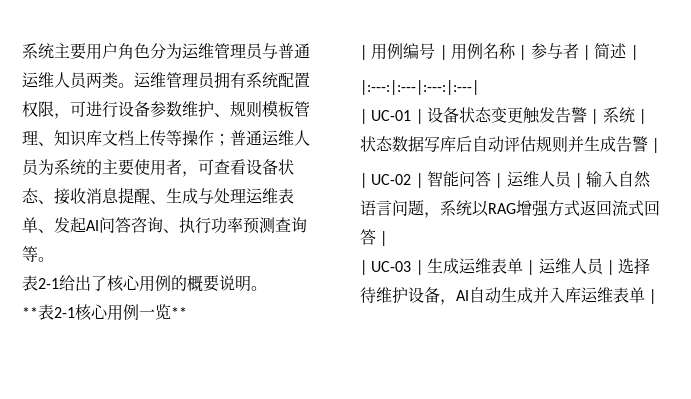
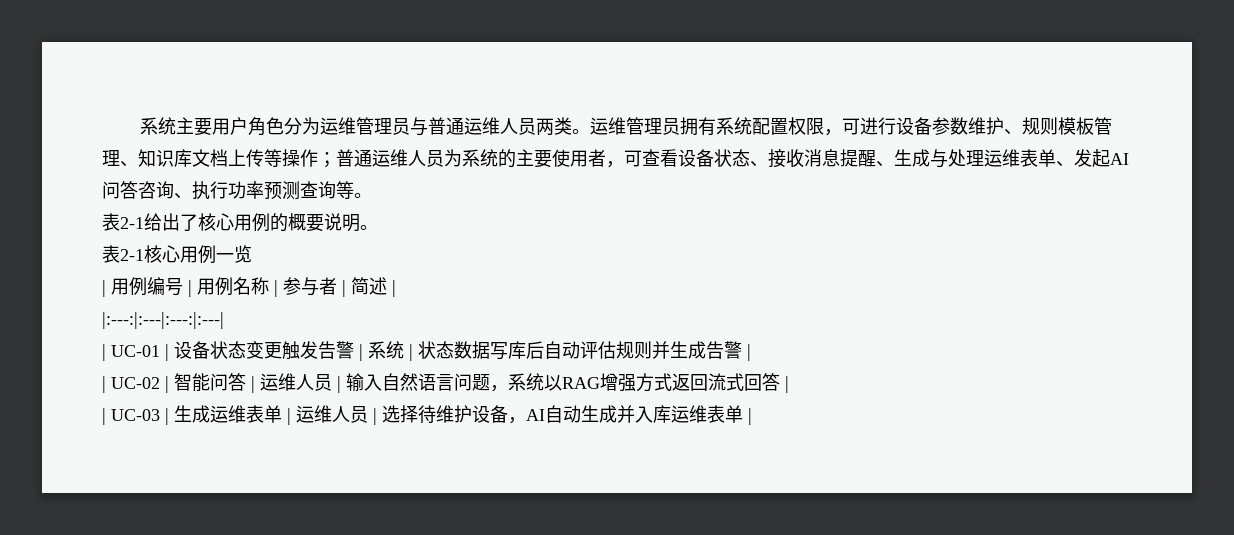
- **表2-1核心用例一览**
+ 表2-1核心用例一览

